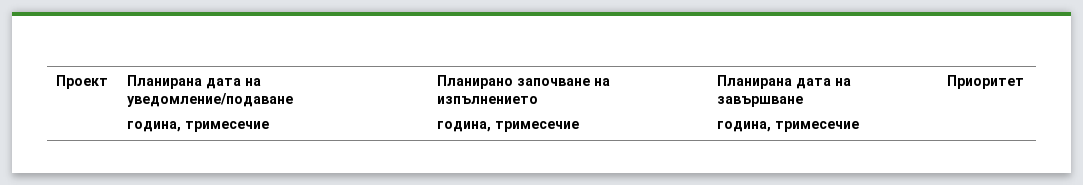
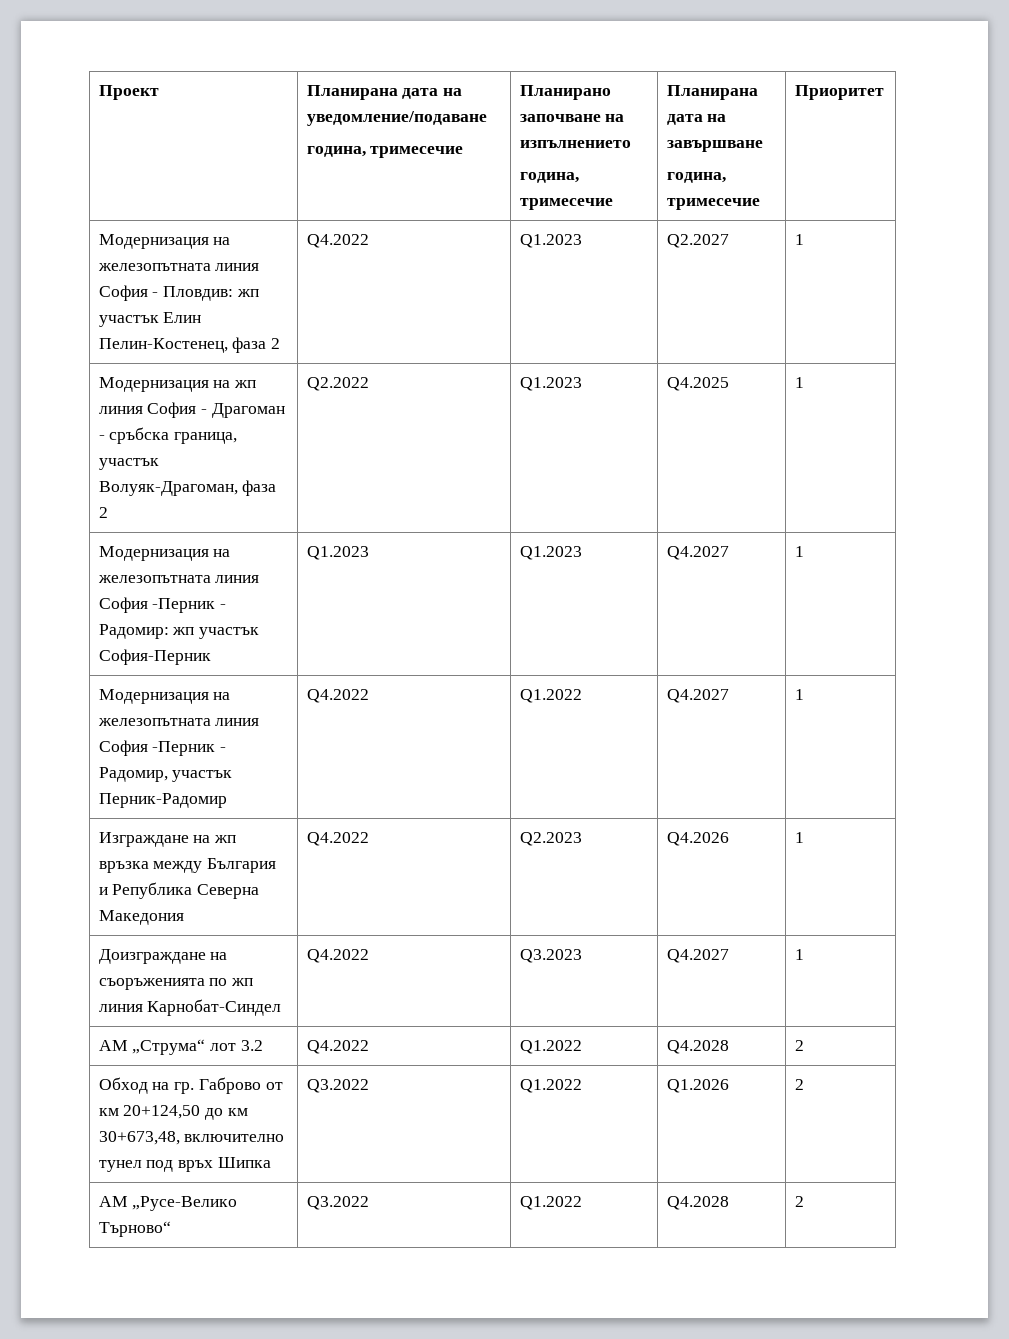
+ Модернизация на железопътната линия София - Пловдив: жп участък Елин Пелин-Костенец, фаза 2 | Q4.2022 | Q1.2023 | Q2.2027 | 1
+ Модернизация на жп линия София - Драгоман - сръбска граница, участък Волуяк-Драгоман, фаза 2 | Q2.2022 | Q1.2023 | Q4.2025 | 1
+ Модернизация на железопътната линия София -Перник - Радомир: жп участък София-Перник | Q1.2023 | Q1.2023 | Q4.2027 | 1
+ Модернизация на железопътната линия София -Перник - Радомир, участък Перник-Радомир | Q4.2022 | Q1.2022 | Q4.2027 | 1
+ Изграждане на жп връзка между България и Република Северна Македония | Q4.2022 | Q2.2023 | Q4.2026 | 1
+ Доизграждане на съоръженията по жп линия Карнобат-Синдел | Q4.2022 | Q3.2023 | Q4.2027 | 1
+ АМ „Струма“ лот 3.2 | Q4.2022 | Q1.2022 | Q4.2028 | 2
+ Обход на гр. Габрово от км 20+124,50 до км 30+673,48, включително тунел под връх Шипка | Q3.2022 | Q1.2022 | Q1.2026 | 2
+ АМ „Русе-Велико Търново“ | Q3.2022 | Q1.2022 | Q4.2028 | 2

